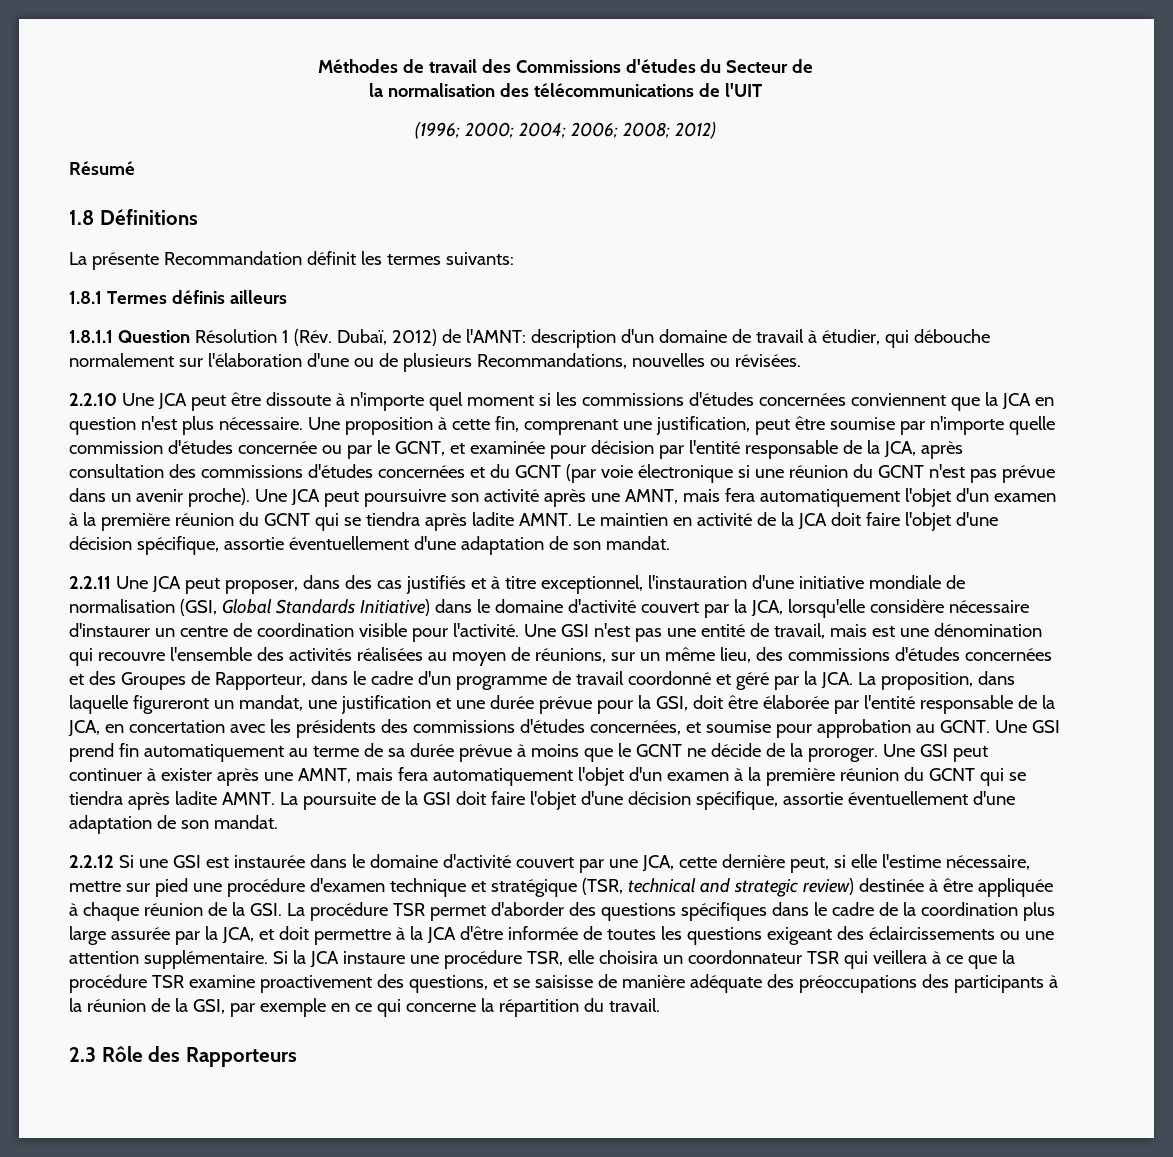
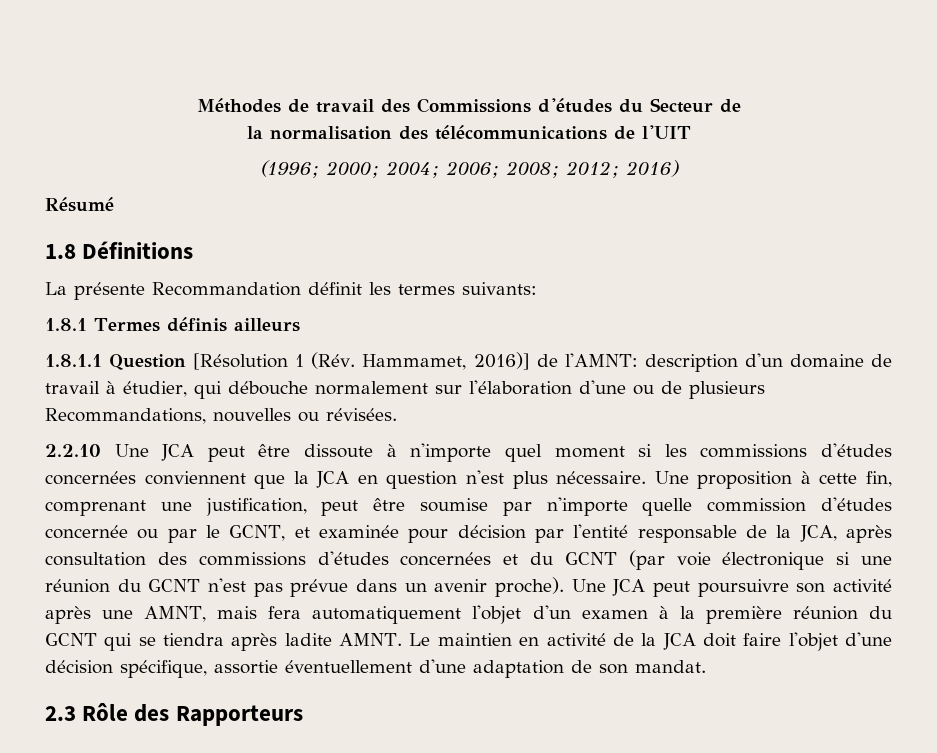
- (1996; 2000; 2004; 2006; 2008; 2012)
+ (1996; 2000; 2004; 2006; 2008; 2012; 2016)
- 1.8.1.1 Question Résolution 1 (Rév. Dubaï, 2012) de l'AMNT: description d'un domaine de travail à étudier, qui débouche normalement sur l'élaboration d'une ou de plusieurs Recommandations, nouvelles ou révisées.
+ 1.8.1.1 Question [Résolution 1 (Rév. Hammamet, 2016)] de l'AMNT: description d'un domaine de travail à étudier, qui débouche normalement sur l'élaboration d'une ou de plusieurs Recommandations, nouvelles ou révisées.
- 2.2.11 Une JCA peut proposer, dans des cas justifiés et à titre exceptionnel, l'instauration d'une initiative mondiale de normalisation (GSI, Global Standards Initiative) dans le domaine d'activité couvert par la JCA, lorsqu'elle considère nécessaire d'instaurer un centre de coordination visible pour l'activité. Une GSI n'est pas une entité de travail, mais est une dénomination qui recouvre l'ensemble des activités réalisées au moyen de réunions, sur un même lieu, des commissions d'études concernées et des Groupes de Rapporteur, dans le cadre d'un programme de travail coordonné et géré par la JCA. La proposition, dans laquelle figureront un mandat, une justification et une durée prévue pour la GSI, doit être élaborée par l'entité responsable de la JCA, en concertation avec les présidents des commissions d'études concernées, et soumise pour approbation au GCNT. Une GSI prend fin automatiquement au terme de sa durée prévue à moins que le GCNT ne décide de la proroger. Une GSI peut continuer à exister après une AMNT, mais fera automatiquement l'objet d'un examen à la première réunion du GCNT qui se tiendra après ladite AMNT. La poursuite de la GSI doit faire l'objet d'une décision spécifique, assortie éventuellement d'une adaptation de son mandat.
- 2.2.12 Si une GSI est instaurée dans le domaine d'activité couvert par une JCA, cette dernière peut, si elle l'estime nécessaire, mettre sur pied une procédure d'examen technique et stratégique (TSR, technical and strategic review) destinée à être appliquée à chaque réunion de la GSI. La procédure TSR permet d'aborder des questions spécifiques dans le cadre de la coordination plus large assurée par la JCA, et doit permettre à la JCA d'être informée de toutes les questions exigeant des éclaircissements ou une attention supplémentaire. Si la JCA instaure une procédure TSR, elle choisira un coordonnateur TSR qui veillera à ce que la procédure TSR examine proactivement des questions, et se saisisse de manière adéquate des préoccupations des participants à la réunion de la GSI, par exemple en ce qui concerne la répartition du travail.

